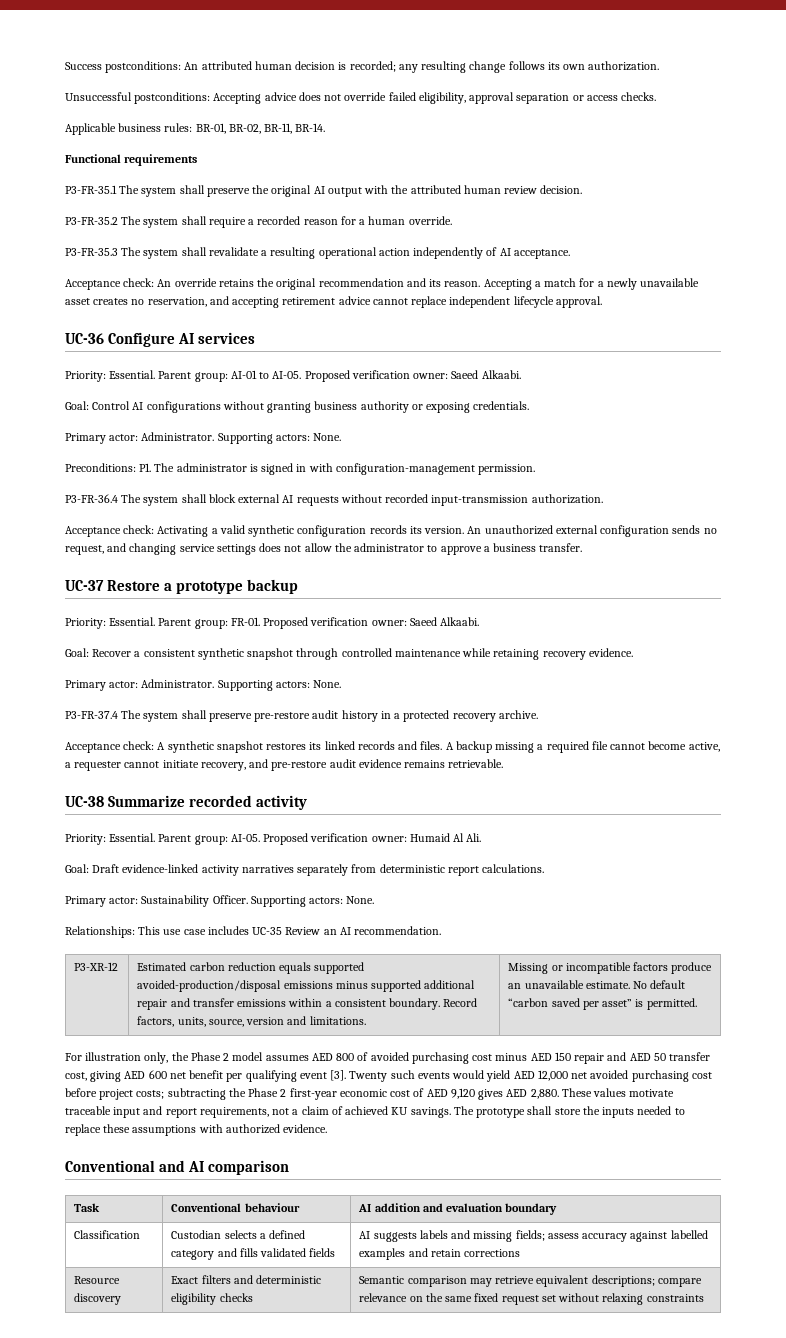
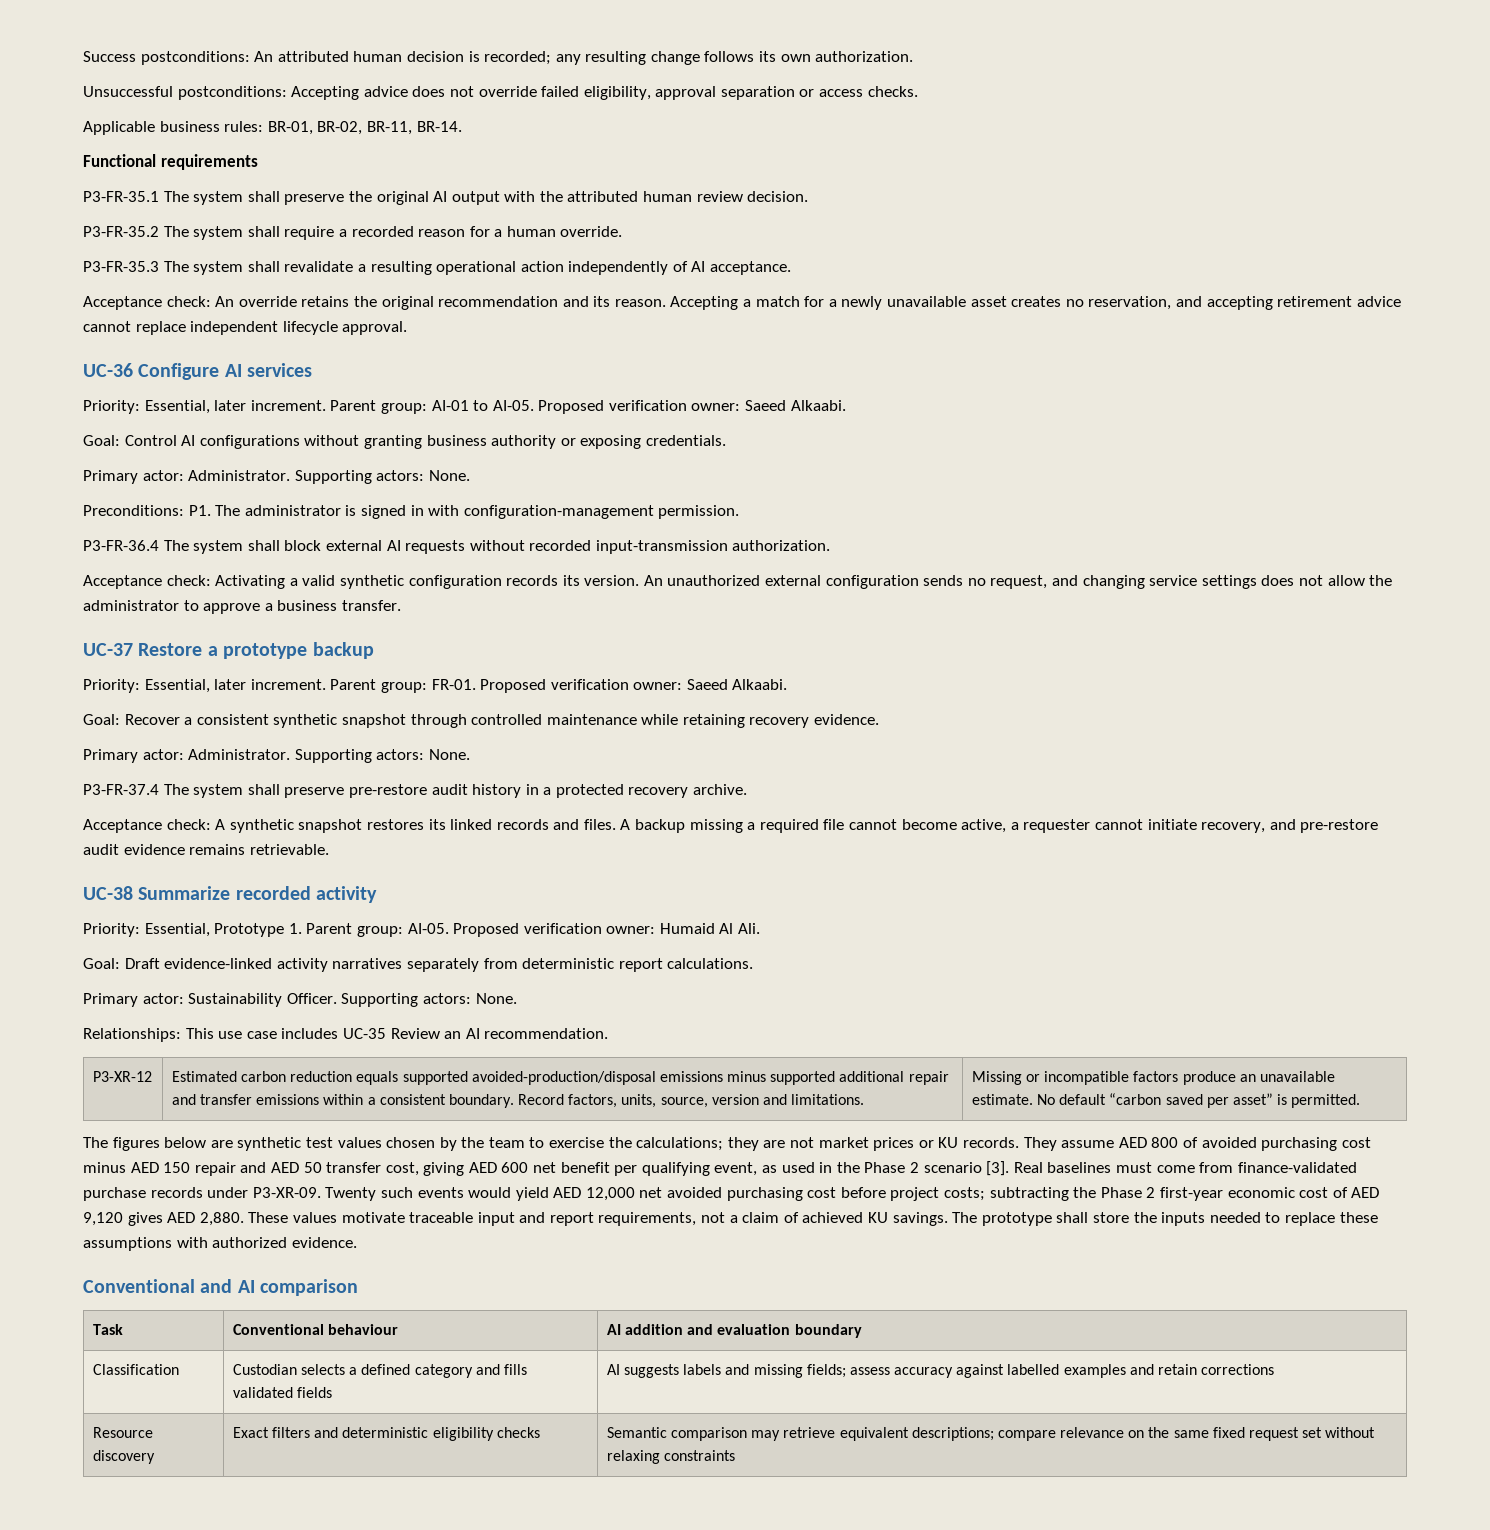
  UC-36 Configure AI services
- Priority: Essential.
+ Priority: Essential, later increment.
  UC-37 Restore a prototype backup
- Priority: Essential.
+ Priority: Essential, later increment.
- Priority: Essential. Parent group: AI-05.
+ Priority: Essential, Prototype 1. Parent group: AI-05.
- For illustration only, the Phase 2 model assumes AED 800 of avoided purchasing cost minus AED 150 repair and AED 50 transfer cost, giving AED 600 net benefit per qualifying event [3].
+ The figures below are synthetic test values chosen by the team to exercise the calculations; they are not market prices or KU records. They assume AED 800 of avoided purchasing cost minus AED 150 repair and AED 50 transfer cost, giving AED 600 net benefit per qualifying event, as used in the Phase 2 scenario [3]. Real baselines must come from finance-validated purchase records under P3-XR-09.

